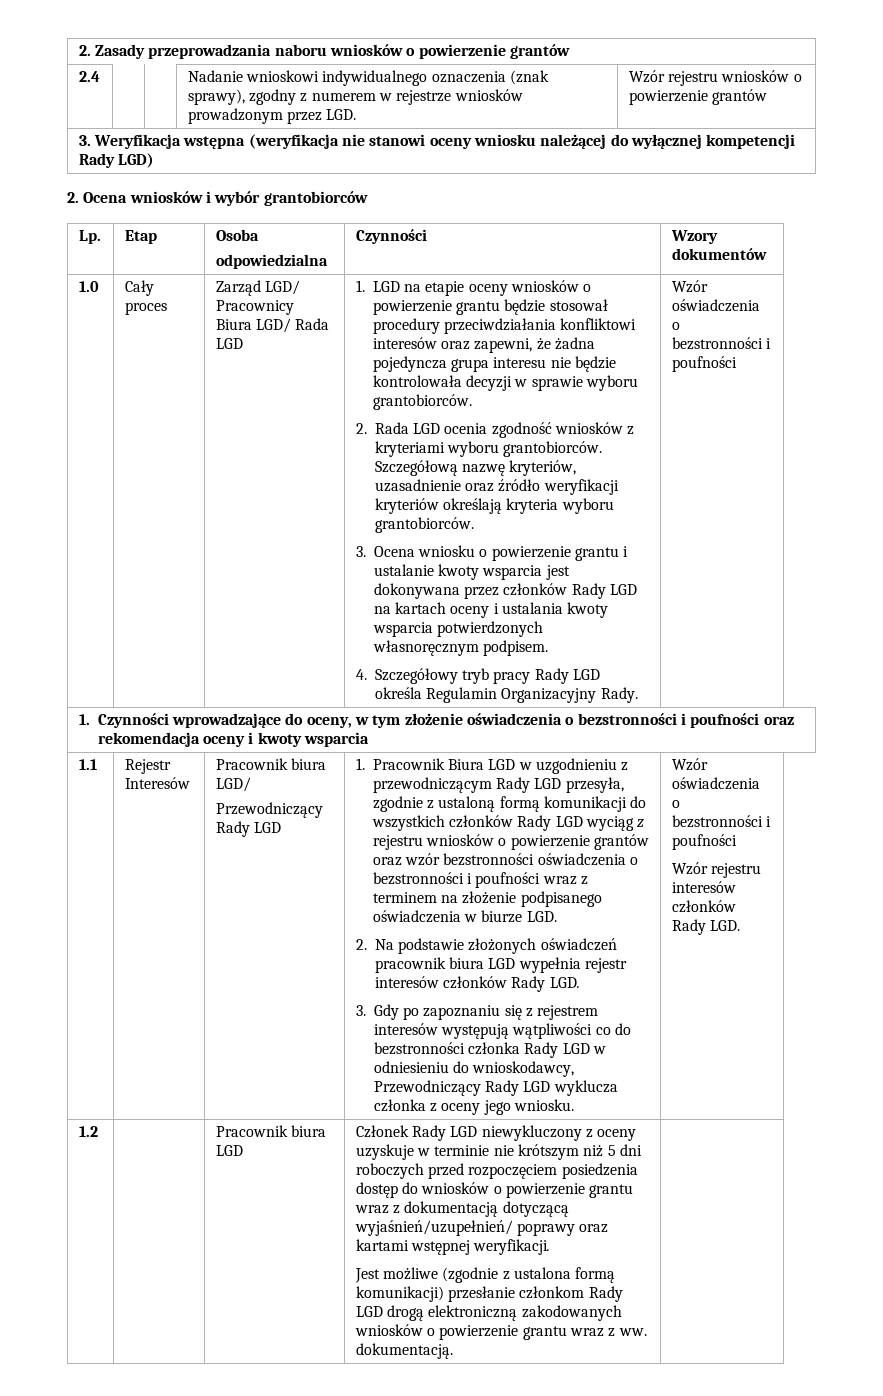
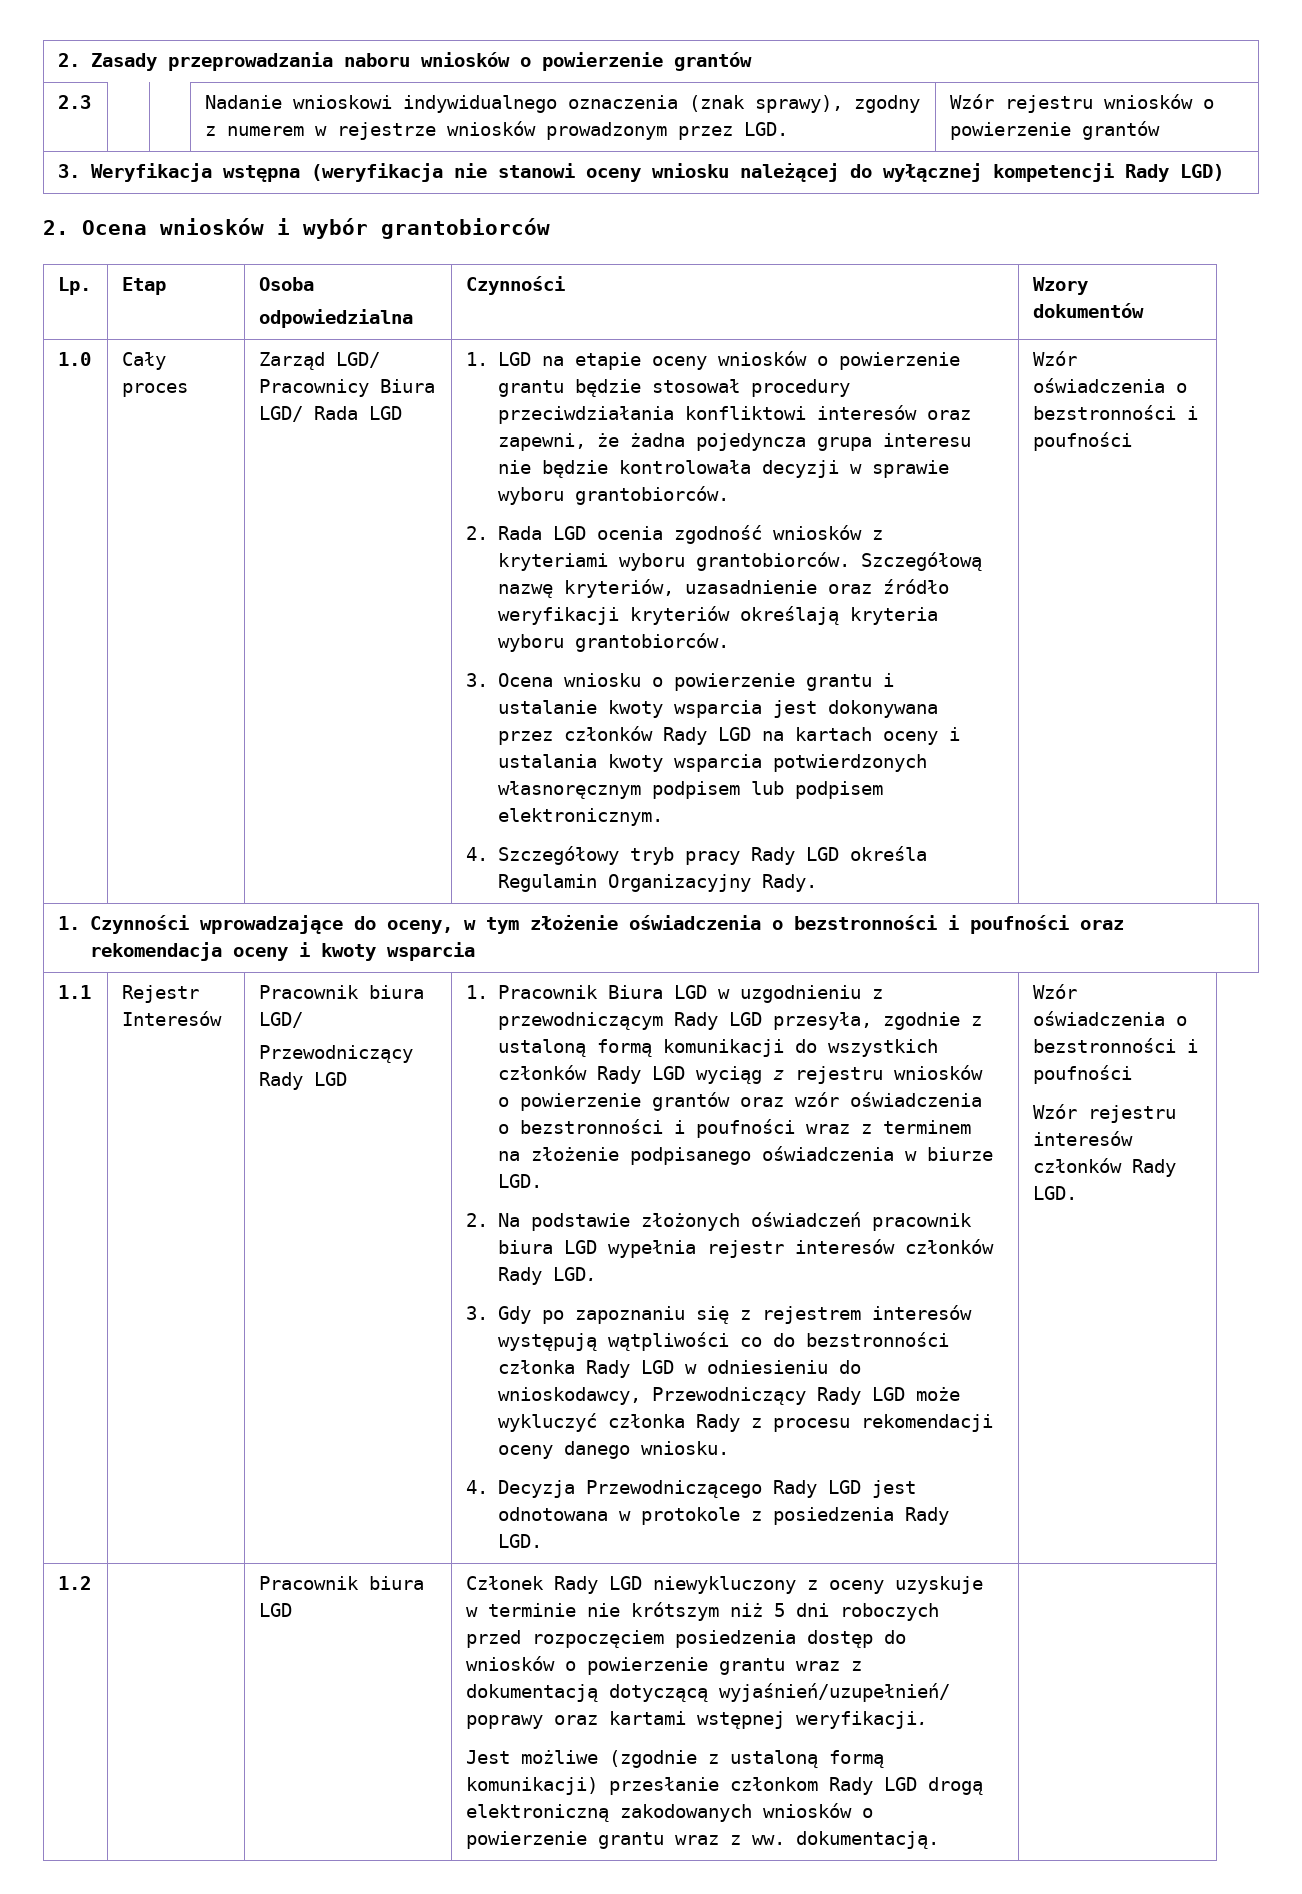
- 2.4 | | | Nadanie wnioskowi indywidualnego oznaczenia (znak sprawy), zgodny z numerem w rejestrze wniosków prowadzonym przez LGD. | Wzór rejestru wniosków o powierzenie grantów
+ 2.3 | | | Nadanie wnioskowi indywidualnego oznaczenia (znak sprawy), zgodny z numerem w rejestrze wniosków prowadzonym przez LGD. | Wzór rejestru wniosków o powierzenie grantów
- 3. Ocena wniosku o powierzenie grantu i ustalanie kwoty wsparcia jest dokonywana przez członków Rady LGD na kartach oceny i ustalania kwoty wsparcia potwierdzonych własnoręcznym podpisem.
+ 3. Ocena wniosku o powierzenie grantu i ustalanie kwoty wsparcia jest dokonywana przez członków Rady LGD na kartach oceny i ustalania kwoty wsparcia potwierdzonych własnoręcznym podpisem lub podpisem elektronicznym.
- 1. Pracownik Biura LGD w uzgodnieniu z przewodniczącym Rady LGD przesyła, zgodnie z ustaloną formą komunikacji do wszystkich członków Rady LGD wyciąg z rejestru wniosków o powierzenie grantów oraz wzór bezstronności oświadczenia o bezstronności i poufności wraz z terminem na złożenie podpisanego oświadczenia w biurze LGD.
+ 1. Pracownik Biura LGD w uzgodnieniu z przewodniczącym Rady LGD przesyła, zgodnie z ustaloną formą komunikacji do wszystkich członków Rady LGD wyciąg z rejestru wniosków o powierzenie grantów oraz wzór oświadczenia o bezstronności i poufności wraz z terminem na złożenie podpisanego oświadczenia w biurze LGD.
- 3. Gdy po zapoznaniu się z rejestrem interesów występują wątpliwości co do bezstronności członka Rady LGD w odniesieniu do wnioskodawcy, Przewodniczący Rady LGD wyklucza członka z oceny jego wniosku.
+ 3. Gdy po zapoznaniu się z rejestrem interesów występują wątpliwości co do bezstronności członka Rady LGD w odniesieniu do wnioskodawcy, Przewodniczący Rady LGD może wykluczyć członka Rady z procesu rekomendacji oceny danego wniosku.
+ 4. Decyzja Przewodniczącego Rady LGD jest odnotowana w protokole z posiedzenia Rady LGD.
- Jest możliwe (zgodnie z ustalona formą komunikacji) przesłanie członkom Rady LGD drogą elektroniczną zakodowanych wniosków o powierzenie grantu wraz z ww. dokumentacją.
+ Jest możliwe (zgodnie z ustaloną formą komunikacji) przesłanie członkom Rady LGD drogą elektroniczną zakodowanych wniosków o powierzenie grantu wraz z ww. dokumentacją.

